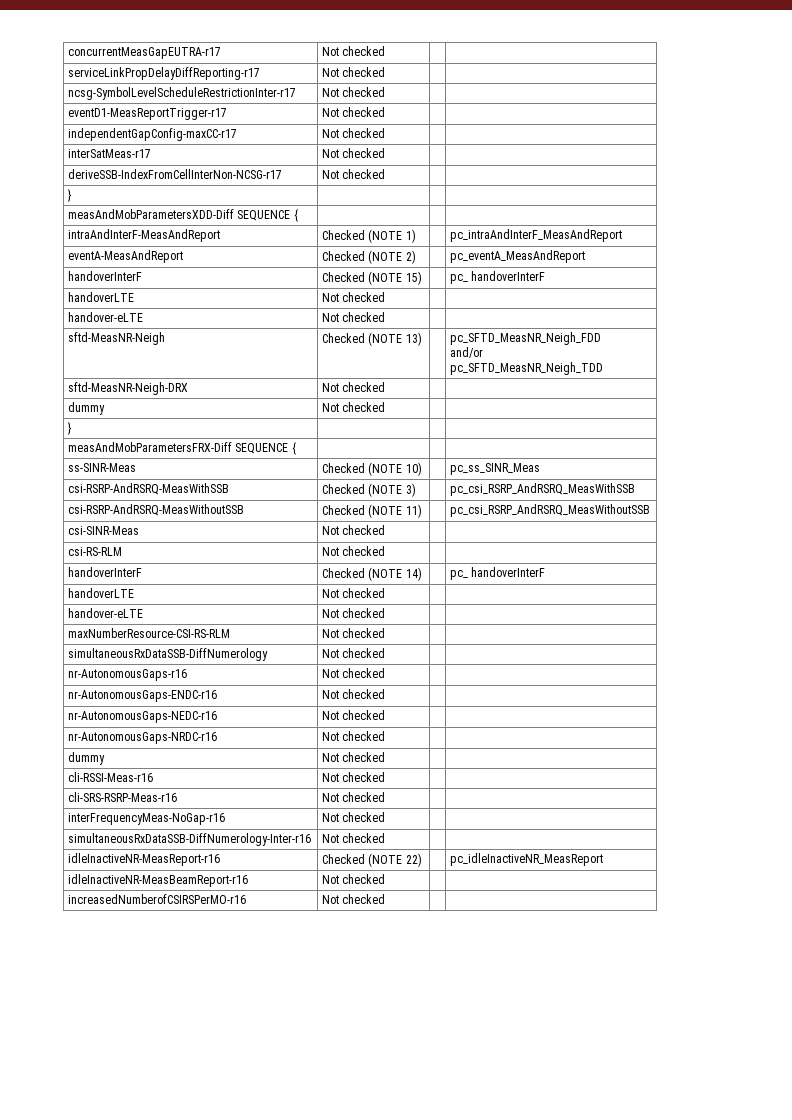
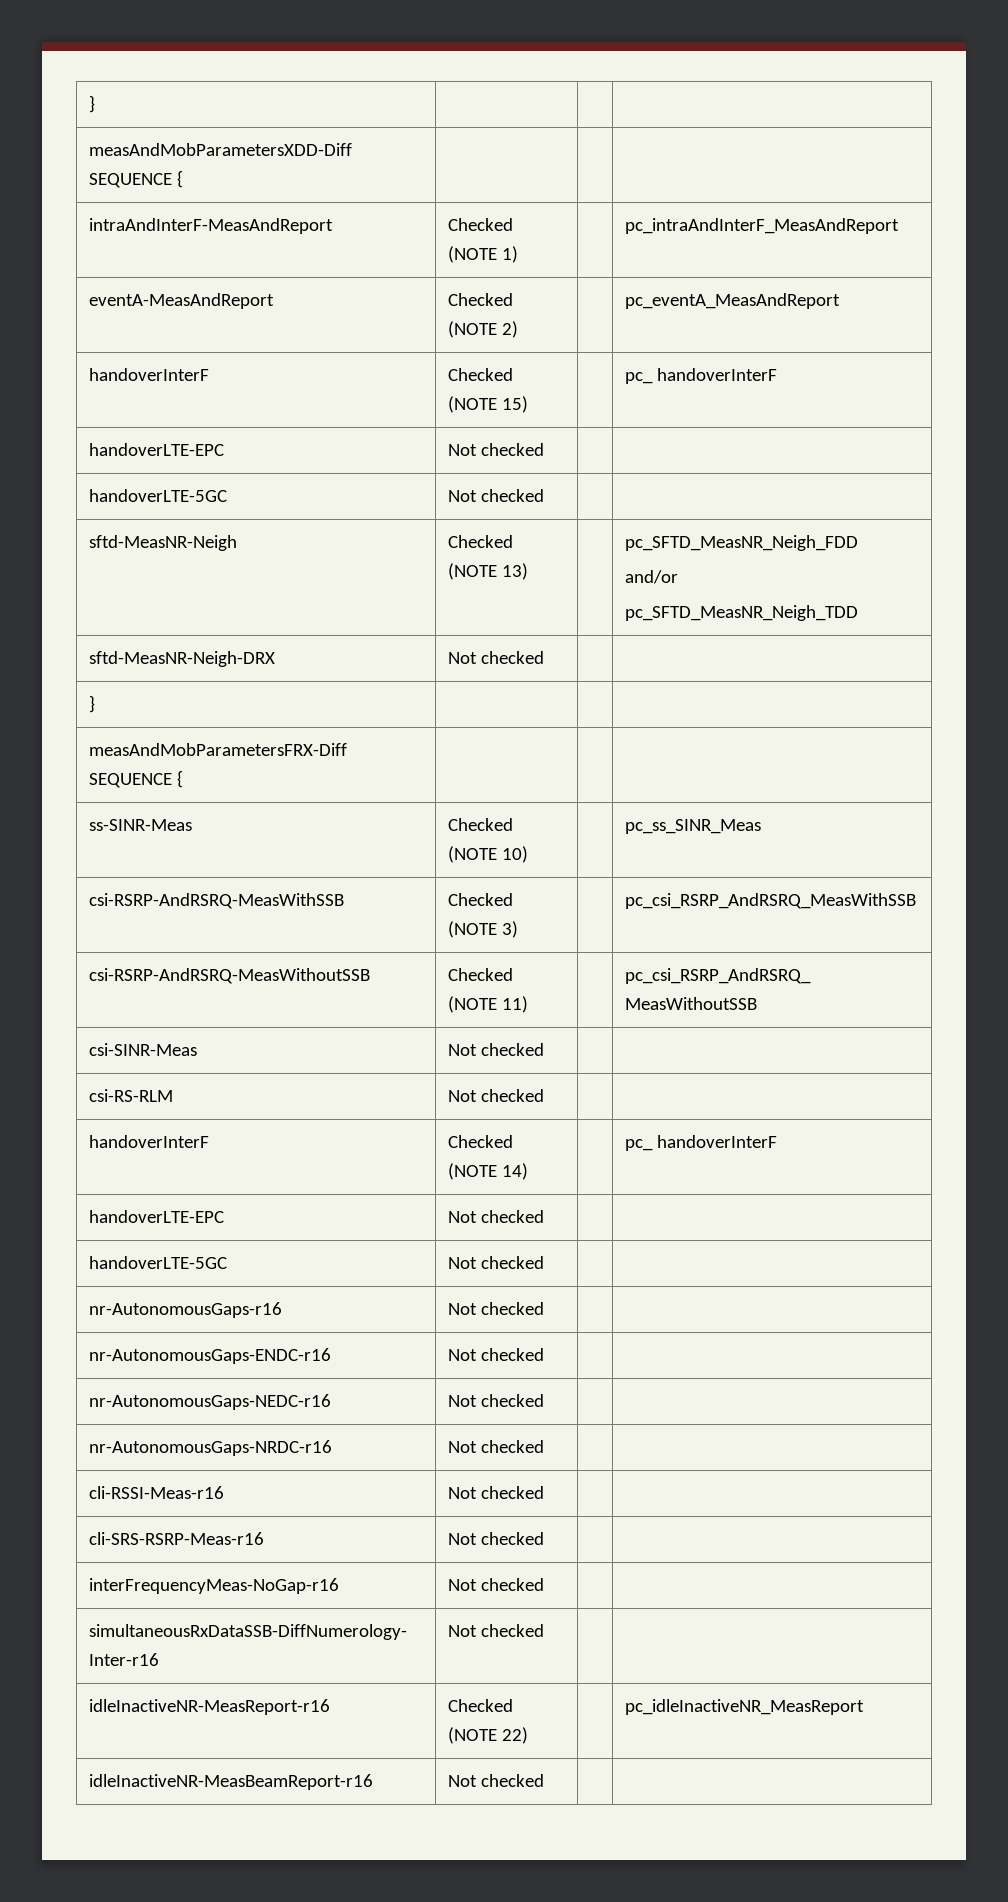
- concurrentMeasGapEUTRA-r17 | Not checked | |
- serviceLinkPropDelayDiffReporting-r17 | Not checked | |
- ncsg-SymbolLevelScheduleRestrictionInter-r17 | Not checked | |
- eventD1-MeasReportTrigger-r17 | Not checked | |
- independentGapConfig-maxCC-r17 | Not checked | |
- interSatMeas-r17 | Not checked | |
- deriveSSB-IndexFromCellInterNon-NCSG-r17 | Not checked | |
  handoverInterF | Checked (NOTE 15) | | pc_ handoverInterF
- handoverLTE | Not checked | |
- handover-eLTE | Not checked | |
+ handoverLTE-EPC | Not checked | |
+ handoverLTE-5GC | Not checked | |
  sftd-MeasNR-Neigh-DRX | Not checked | |
- dummy | Not checked | |
  handoverInterF | Checked (NOTE 14) | | pc_ handoverInterF
- handoverLTE | Not checked | |
- handover-eLTE | Not checked | |
- maxNumberResource-CSI-RS-RLM | Not checked | |
- simultaneousRxDataSSB-DiffNumerology | Not checked | |
+ handoverLTE-EPC | Not checked | |
+ handoverLTE-5GC | Not checked | |
  nr-AutonomousGaps-NRDC-r16 | Not checked | |
- dummy | Not checked | |
- increasedNumberofCSIRSPerMO-r16 | Not checked | |

